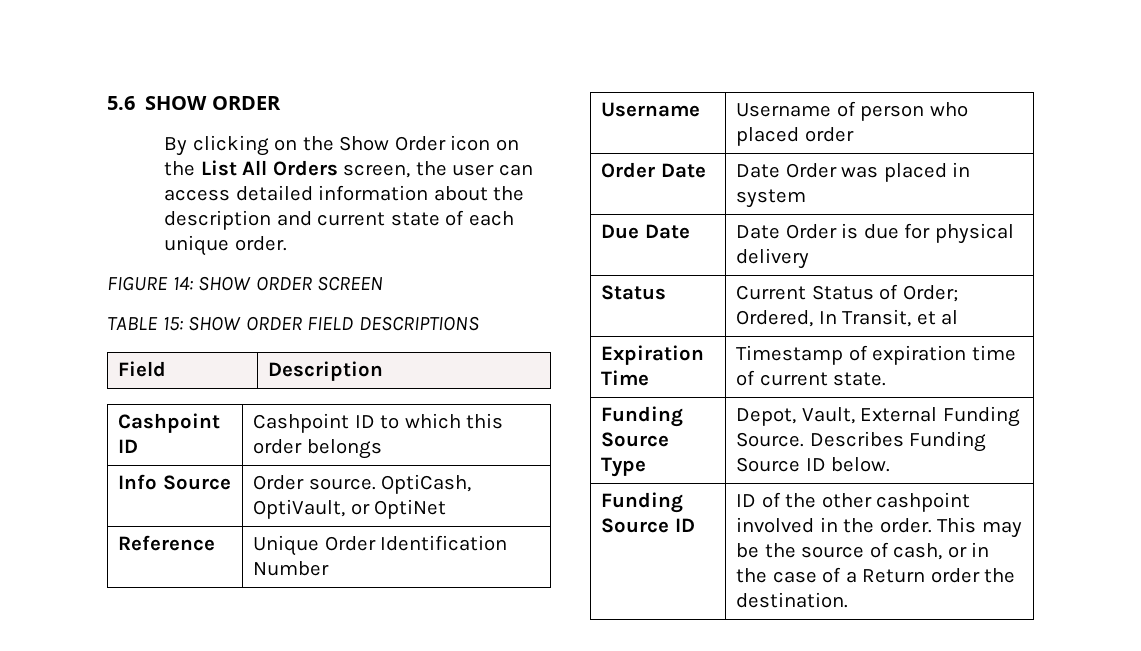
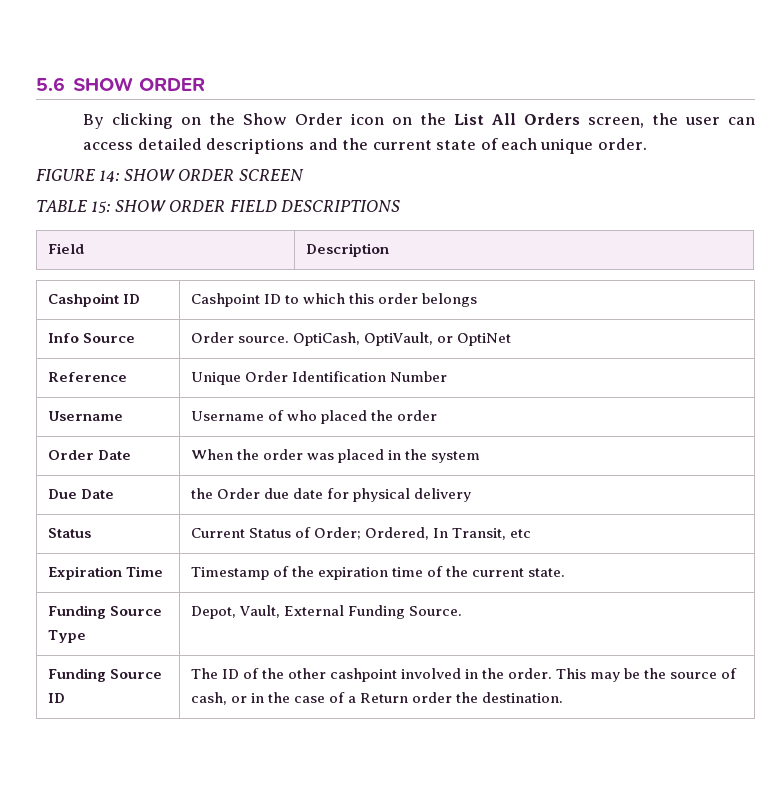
- By clicking on the Show Order icon on the List All Orders screen, the user can access detailed information about the description and current state of each unique order.
+ By clicking on the Show Order icon on the List All Orders screen, the user can access detailed descriptions and the current state of each unique order.
- Username | Username of person who placed order
+ Username | Username of who placed the order
- Order Date | Date Order was placed in system
+ Order Date | When the order was placed in the system
- Due Date | Date Order is due for physical delivery
+ Due Date | the Order due date for physical delivery
- Status | Current Status of Order; Ordered, In Transit, et al
+ Status | Current Status of Order; Ordered, In Transit, etc
- Expiration Time | Timestamp of expiration time of current state.
+ Expiration Time | Timestamp of the expiration time of the current state.
- Funding Source Type | Depot, Vault, External Funding Source. Describes Funding Source ID below.
+ Funding Source Type | Depot, Vault, External Funding Source.
- Funding Source ID | ID of the other cashpoint involved in the order. This may be the source of cash, or in the case of a Return order the destination.
+ Funding Source ID | The ID of the other cashpoint involved in the order. This may be the source of cash, or in the case of a Return order the destination.

